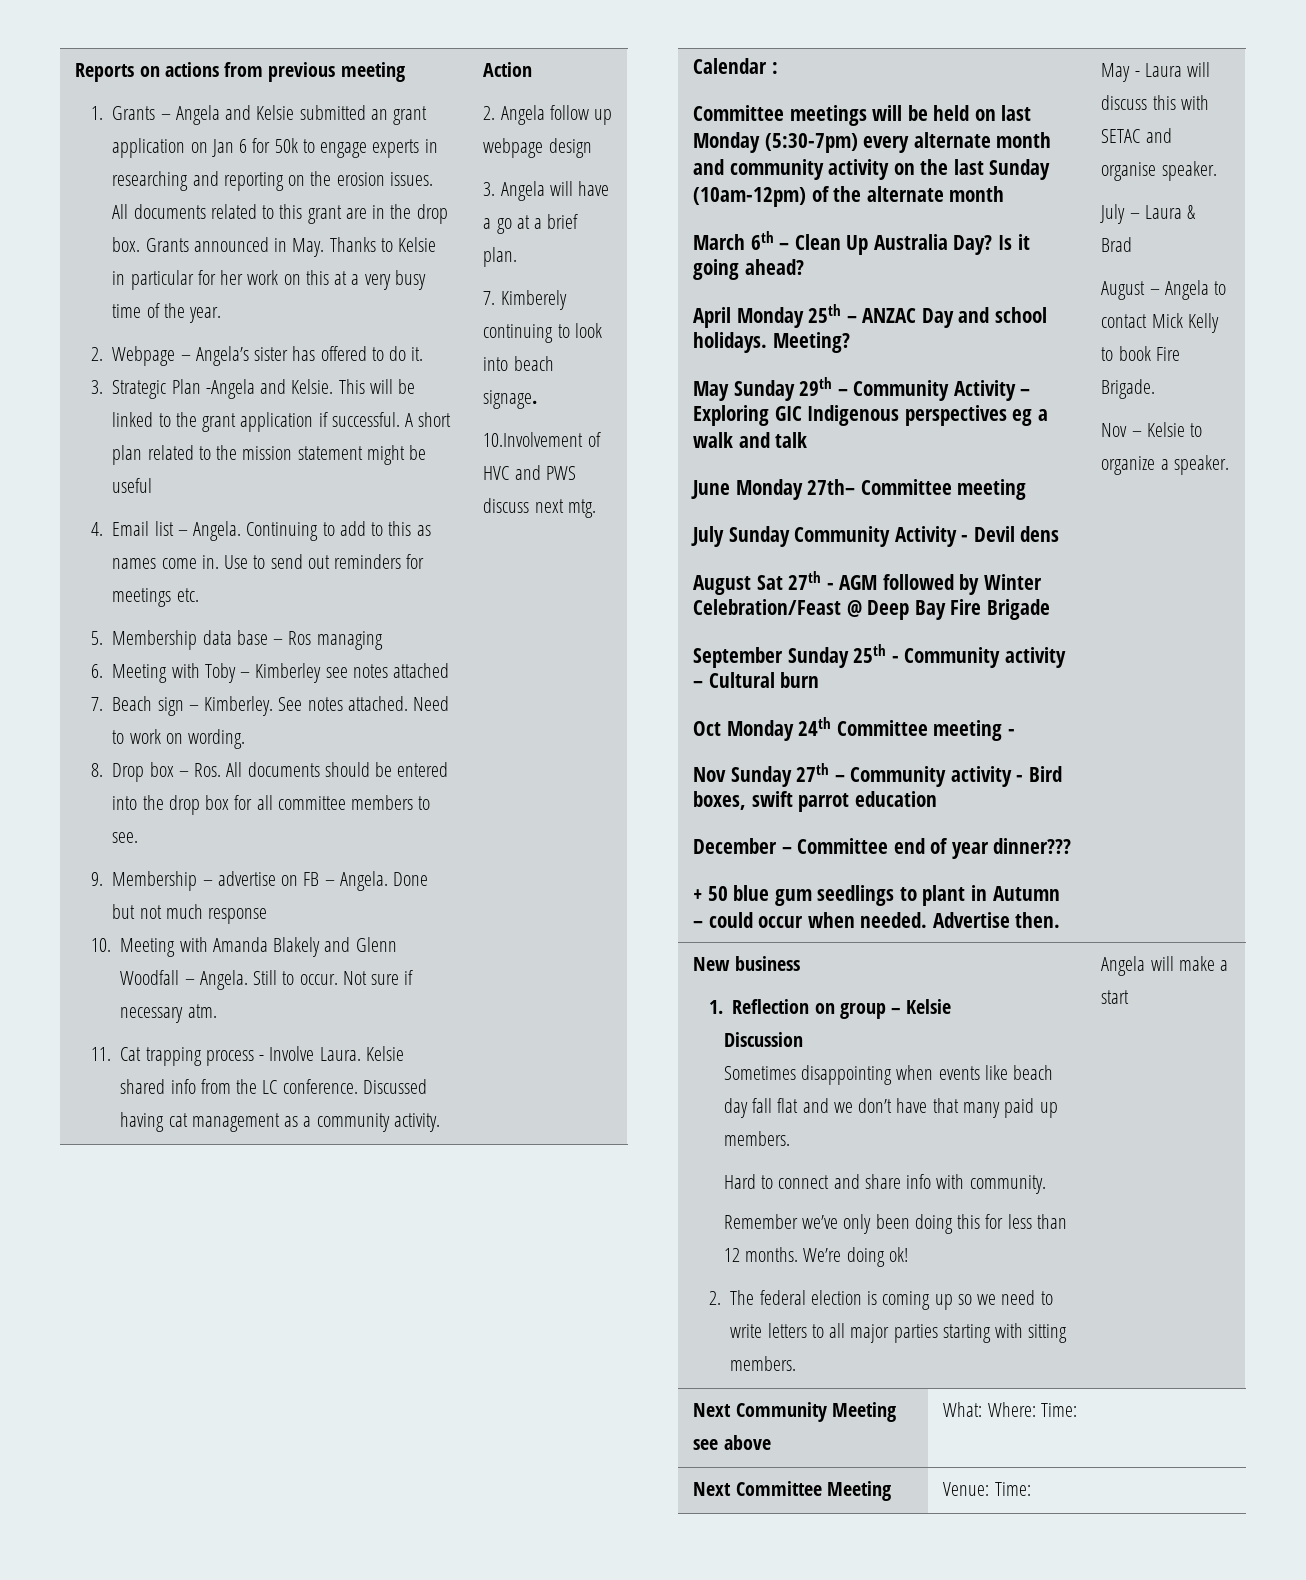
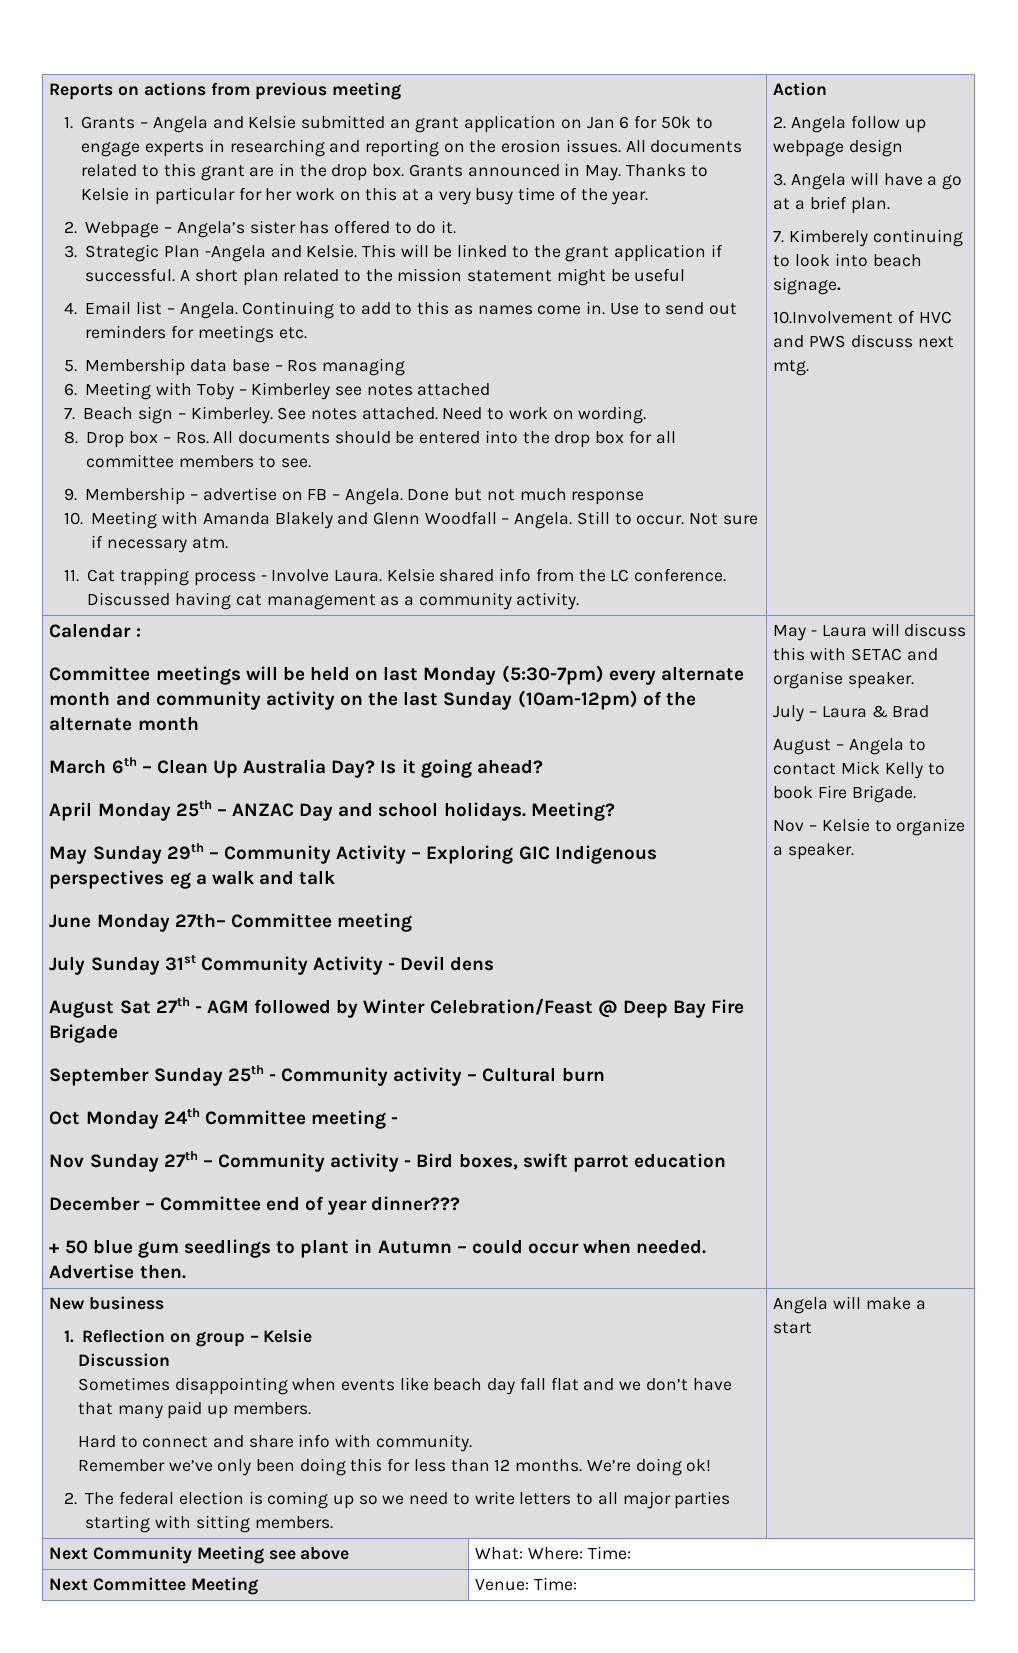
- July Sunday Community Activity - Devil dens
+ July Sunday 31st Community Activity - Devil dens

